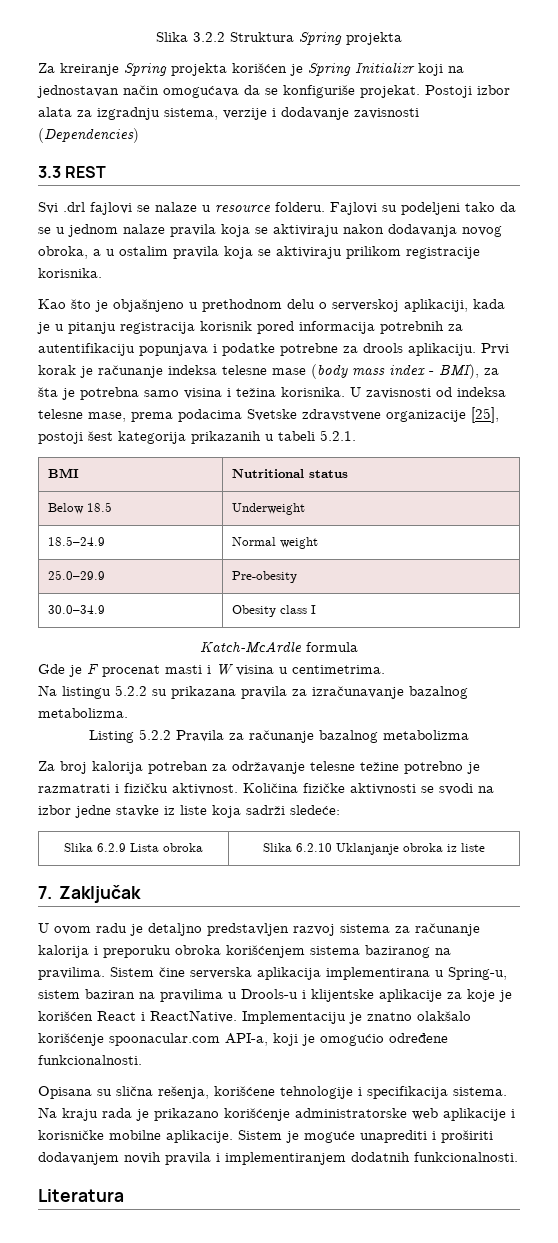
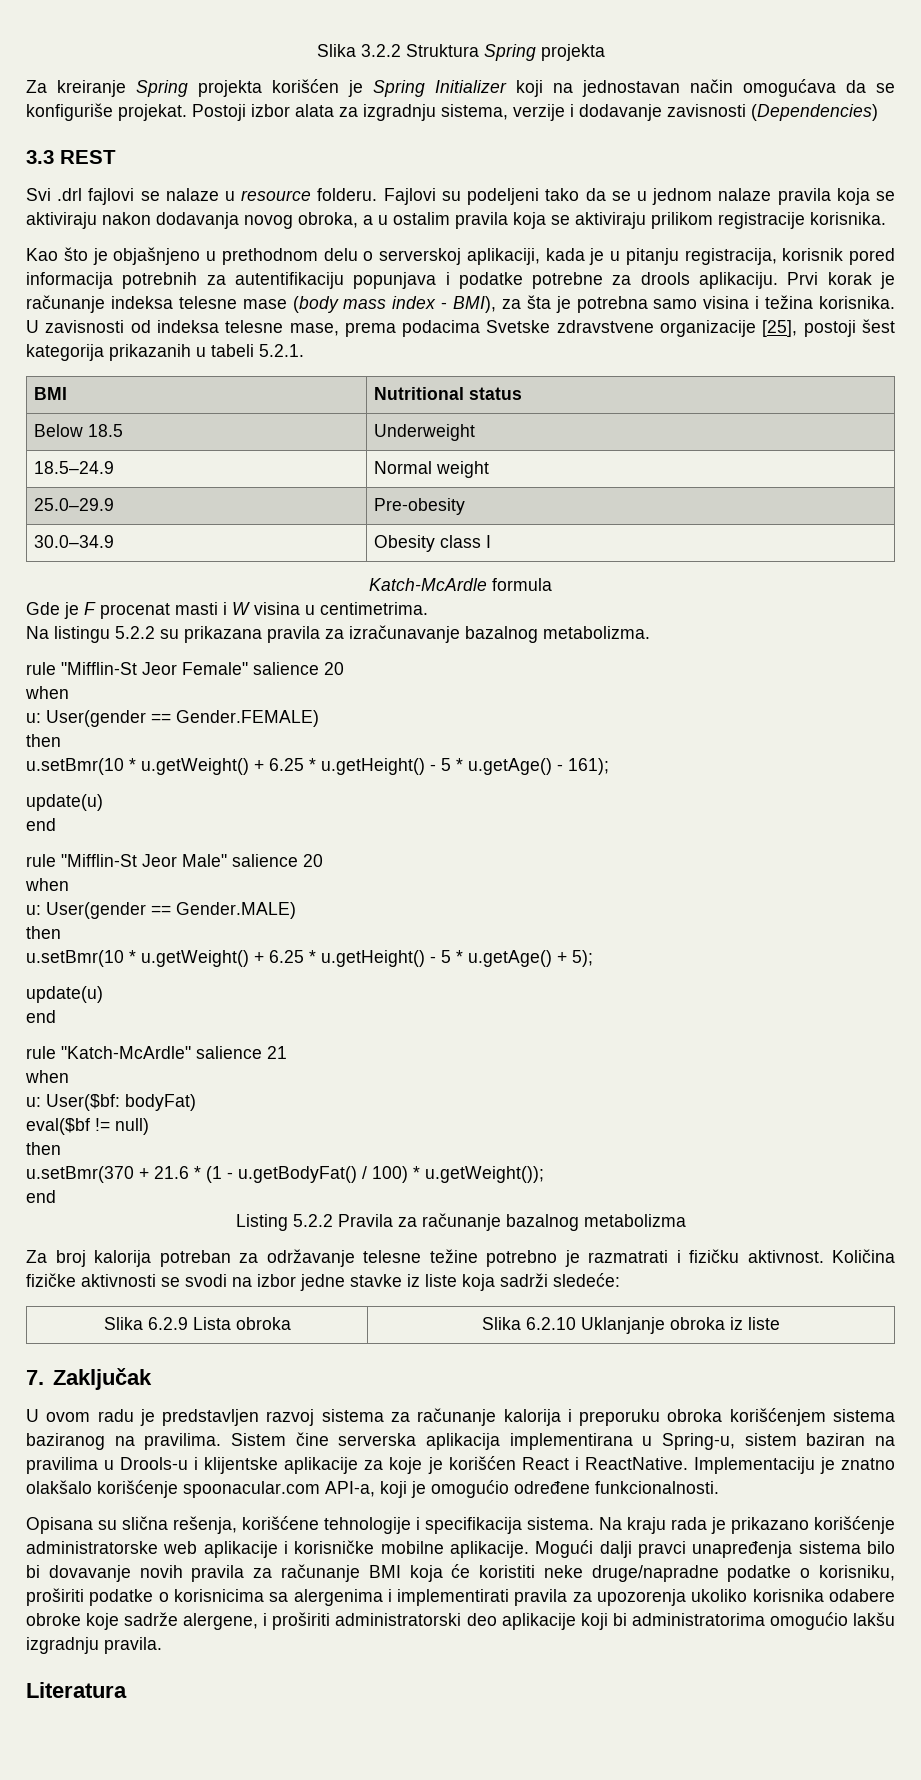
- Za kreiranje Spring projekta korišćen je Spring Initializr koji na jednostavan način omogućava da se konfiguriše projekat.
+ Za kreiranje Spring projekta korišćen je Spring Initializer koji na jednostavan način omogućava da se konfiguriše projekat.
- Kao što je objašnjeno u prethodnom delu o serverskoj aplikaciji, kada je u pitanju registracija korisnik pored informacija potrebnih za autentifikaciju popunjava i podatke potrebne za drools aplikaciju.
+ Kao što je objašnjeno u prethodnom delu o serverskoj aplikaciji, kada je u pitanju registracija, korisnik pored informacija potrebnih za autentifikaciju popunjava i podatke potrebne za drools aplikaciju.
+ rule "Mifflin-St Jeor Female" salience 20
+ when
+ u: User(gender == Gender.FEMALE)
+ then
+ u.setBmr(10 * u.getWeight() + 6.25 * u.getHeight() - 5 * u.getAge() - 161);
+ update(u)
+ end
+ rule "Mifflin-St Jeor Male" salience 20
+ when
+ u: User(gender == Gender.MALE)
+ then
+ u.setBmr(10 * u.getWeight() + 6.25 * u.getHeight() - 5 * u.getAge() + 5);
+ update(u)
+ end
+ rule "Katch-McArdle" salience 21
+ when
+ u: User($bf: bodyFat)
+ eval($bf != null)
+ then
+ u.setBmr(370 + 21.6 * (1 - u.getBodyFat() / 100) * u.getWeight());
+ end
- U ovom radu je detaljno predstavljen razvoj sistema za računanje kalorija i preporuku obroka korišćenjem sistema baziranog na pravilima.
+ U ovom radu je predstavljen razvoj sistema za računanje kalorija i preporuku obroka korišćenjem sistema baziranog na pravilima.
- Sistem je moguće unaprediti i proširiti dodavanjem novih pravila i implementiranjem dodatnih funkcionalnosti.
+ Mogući dalji pravci unapređenja sistema bilo bi dovavanje novih pravila za računanje BMI koja će koristiti neke druge/napradne podatke o korisniku, proširiti podatke o korisnicima sa alergenima i implementirati pravila za upozorenja ukoliko korisnika odabere obroke koje sadrže alergene, i proširiti administratorski deo aplikacije koji bi administratorima omogućio lakšu izgradnju pravila.

